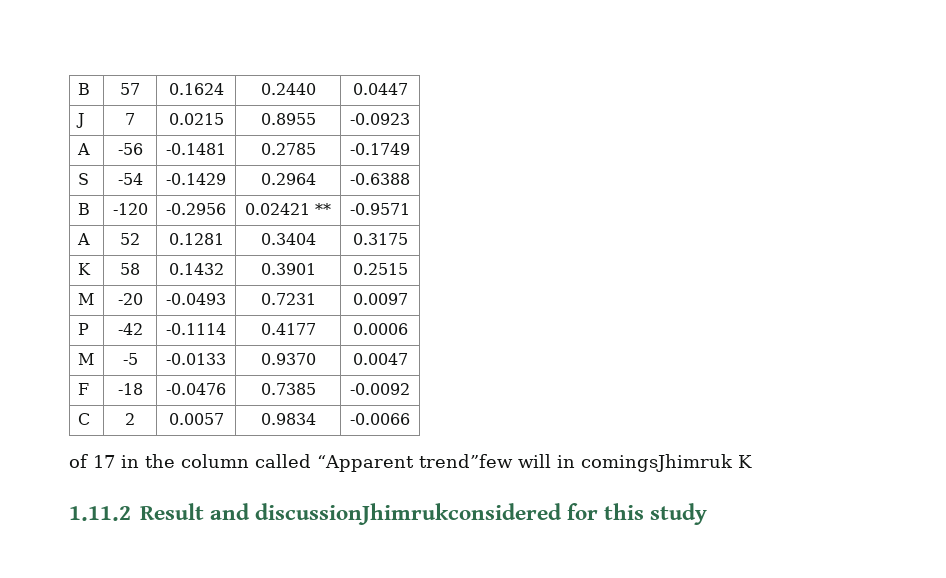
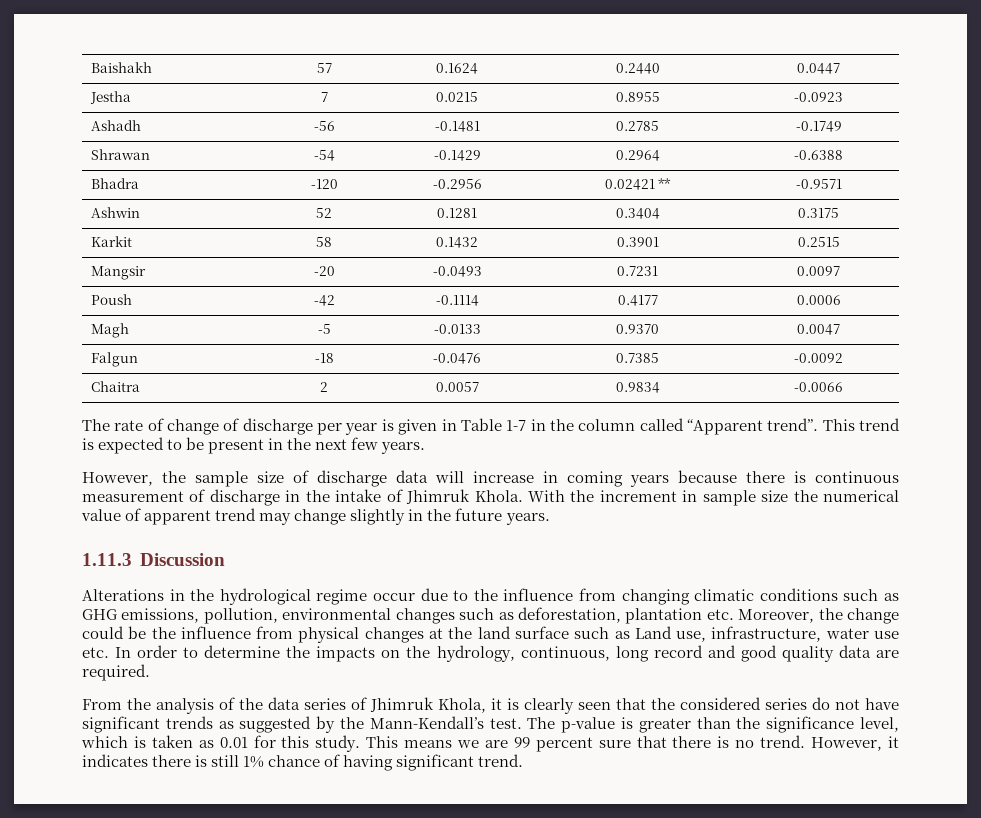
- B | 57 | 0.1624 | 0.2440 | 0.0447
+ Baishakh | 57 | 0.1624 | 0.2440 | 0.0447
- J | 7 | 0.0215 | 0.8955 | -0.0923
+ Jestha | 7 | 0.0215 | 0.8955 | -0.0923
- A | -56 | -0.1481 | 0.2785 | -0.1749
+ Ashadh | -56 | -0.1481 | 0.2785 | -0.1749
- S | -54 | -0.1429 | 0.2964 | -0.6388
+ Shrawan | -54 | -0.1429 | 0.2964 | -0.6388
- B | -120 | -0.2956 | 0.02421 ** | -0.9571
+ Bhadra | -120 | -0.2956 | 0.02421 ** | -0.9571
- A | 52 | 0.1281 | 0.3404 | 0.3175
+ Ashwin | 52 | 0.1281 | 0.3404 | 0.3175
- K | 58 | 0.1432 | 0.3901 | 0.2515
+ Karkit | 58 | 0.1432 | 0.3901 | 0.2515
- M | -20 | -0.0493 | 0.7231 | 0.0097
+ Mangsir | -20 | -0.0493 | 0.7231 | 0.0097
- P | -42 | -0.1114 | 0.4177 | 0.0006
+ Poush | -42 | -0.1114 | 0.4177 | 0.0006
- M | -5 | -0.0133 | 0.9370 | 0.0047
+ Magh | -5 | -0.0133 | 0.9370 | 0.0047
- F | -18 | -0.0476 | 0.7385 | -0.0092
+ Falgun | -18 | -0.0476 | 0.7385 | -0.0092
- C | 2 | 0.0057 | 0.9834 | -0.0066
+ Chaitra | 2 | 0.0057 | 0.9834 | -0.0066
- of 17 in the column called “Apparent trend”few will in comingsJhimruk K
- 1.11.2 Result and discussionJhimrukconsidered for this study
+ The rate of change of discharge per year is given in Table 1-7 in the column called “Apparent trend”. This trend is expected to be present in the next few years.
+ However, the sample size of discharge data will increase in coming years because there is continuous measurement of discharge in the intake of Jhimruk Khola. With the increment in sample size the numerical value of apparent trend may change slightly in the future years.
+ 1.11.3 Discussion
+ Alterations in the hydrological regime occur due to the influence from changing climatic conditions such as GHG emissions, pollution, environmental changes such as deforestation, plantation etc. Moreover, the change could be the influence from physical changes at the land surface such as Land use, infrastructure, water use etc. In order to determine the impacts on the hydrology, continuous, long record and good quality data are required.
+ From the analysis of the data series of Jhimruk Khola, it is clearly seen that the considered series do not have significant trends as suggested by the Mann-Kendall’s test. The p-value is greater than the significance level, which is taken as 0.01 for this study. This means we are 99 percent sure that there is no trend. However, it indicates there is still 1% chance of having significant trend.

